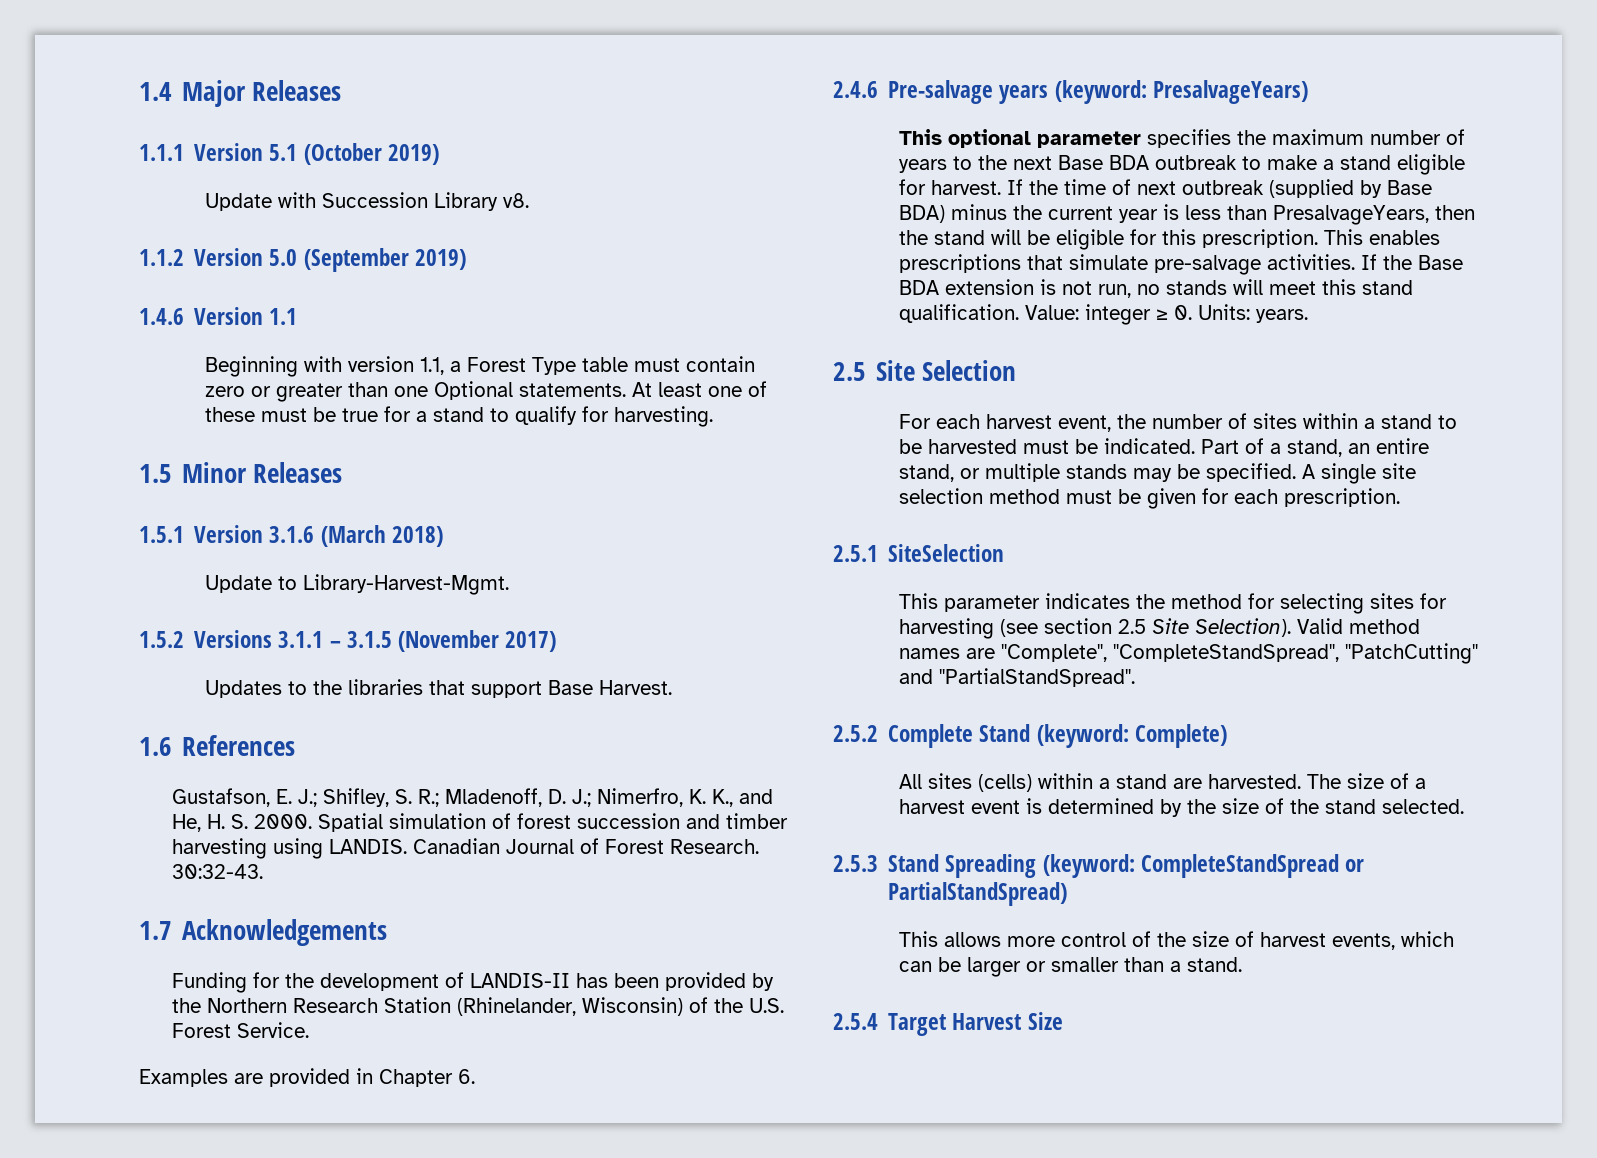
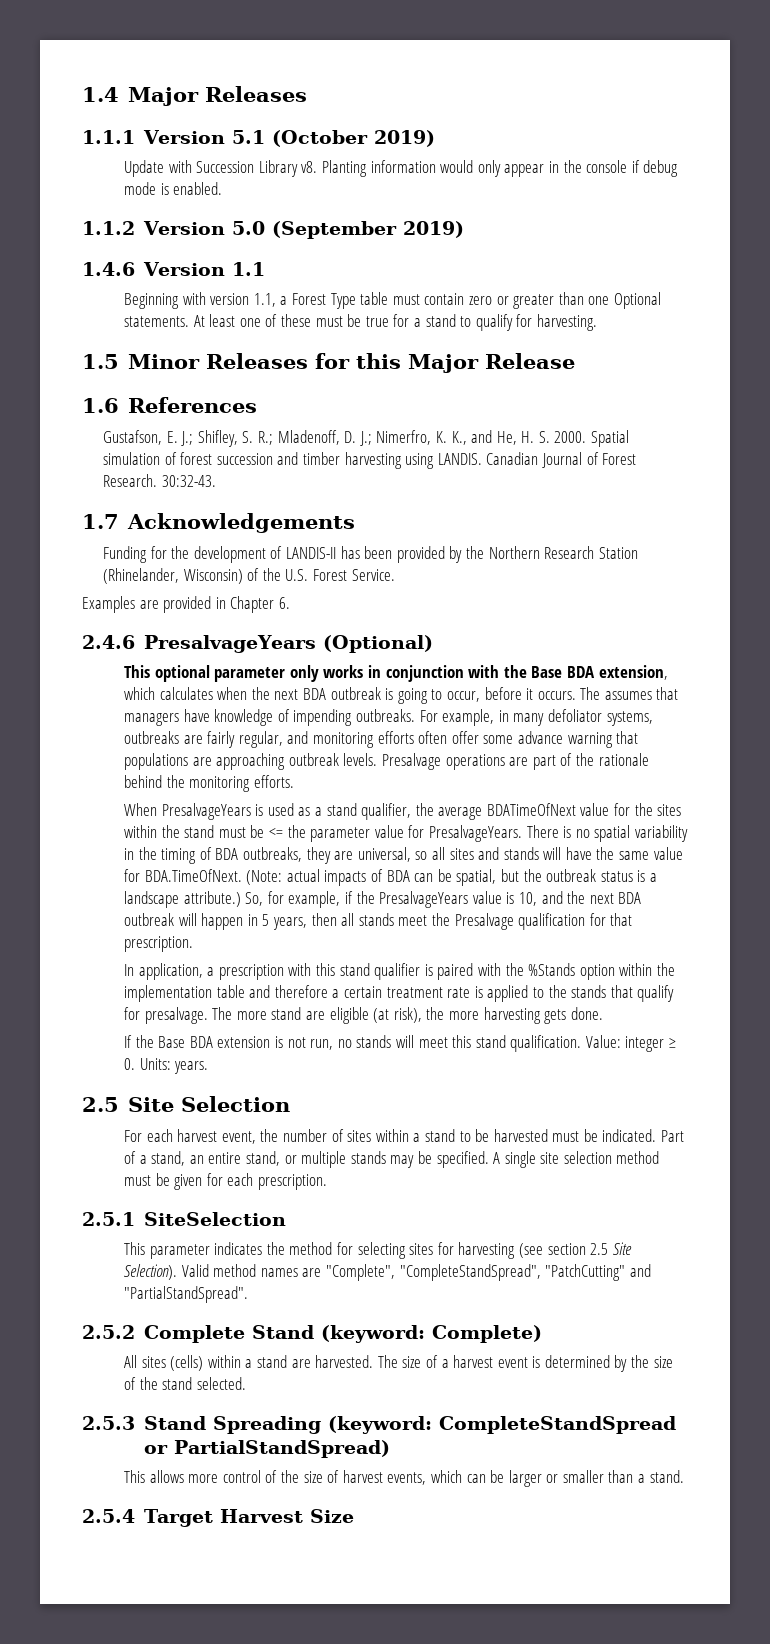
+ Planting information would only appear in the console if debug mode is enabled.
- 1.5 Minor Releases
- 1.5.1 Version 3.1.6 (March 2018)
- Update to Library-Harvest-Mgmt.
- 1.5.2 Versions 3.1.1 – 3.1.5 (November 2017)
- Updates to the libraries that support Base Harvest.
+ 1.5 Minor Releases for this Major Release
- 2.4.6 Pre-salvage years (keyword: PresalvageYears)
+ 2.4.6 PresalvageYears (Optional)
- This optional parameter specifies the maximum number of years to the next Base BDA outbreak to make a stand eligible for harvest. If the time of next outbreak (supplied by Base BDA) minus the current year is less than PresalvageYears, then the stand will be eligible for this prescription. This enables prescriptions that simulate pre-salvage activities. If the Base BDA extension is not run, no stands will meet this stand qualification.
+ This optional parameter only works in conjunction with the Base BDA extension, which calculates when the next BDA outbreak is going to occur, before it occurs. The assumes that managers have knowledge of impending outbreaks. For example, in many defoliator systems, outbreaks are fairly regular, and monitoring efforts often offer some advance warning that populations are approaching outbreak levels. Presalvage operations are part of the rationale behind the monitoring efforts.
+ When PresalvageYears is used as a stand qualifier, the average BDATimeOfNext value for the sites within the stand must be <= the parameter value for PresalvageYears. There is no spatial variability in the timing of BDA outbreaks, they are universal, so all sites and stands will have the same value for BDA.TimeOfNext. (Note: actual impacts of BDA can be spatial, but the outbreak status is a landscape attribute.) So, for example, if the PresalvageYears value is 10, and the next BDA outbreak will happen in 5 years, then all stands meet the Presalvage qualification for that prescription.
+ In application, a prescription with this stand qualifier is paired with the %Stands option within the implementation table and therefore a certain treatment rate is applied to the stands that qualify for presalvage. The more stand are eligible (at risk), the more harvesting gets done.
+ If the Base BDA extension is not run, no stands will meet this stand qualification.

